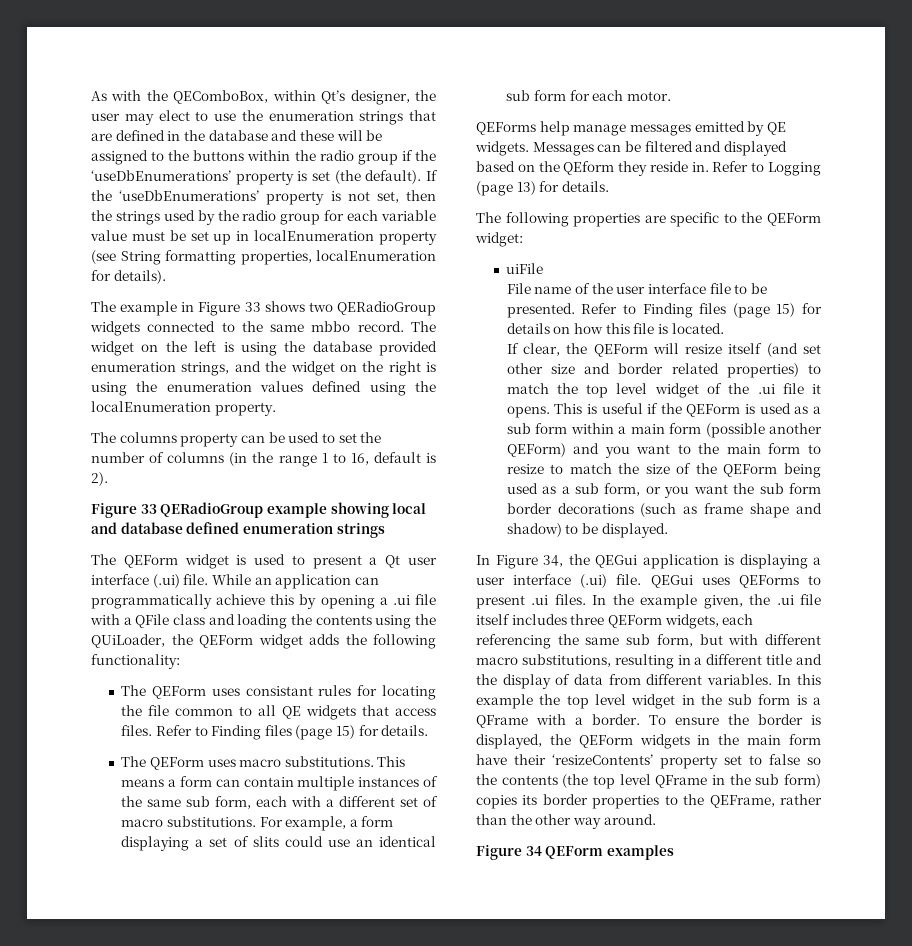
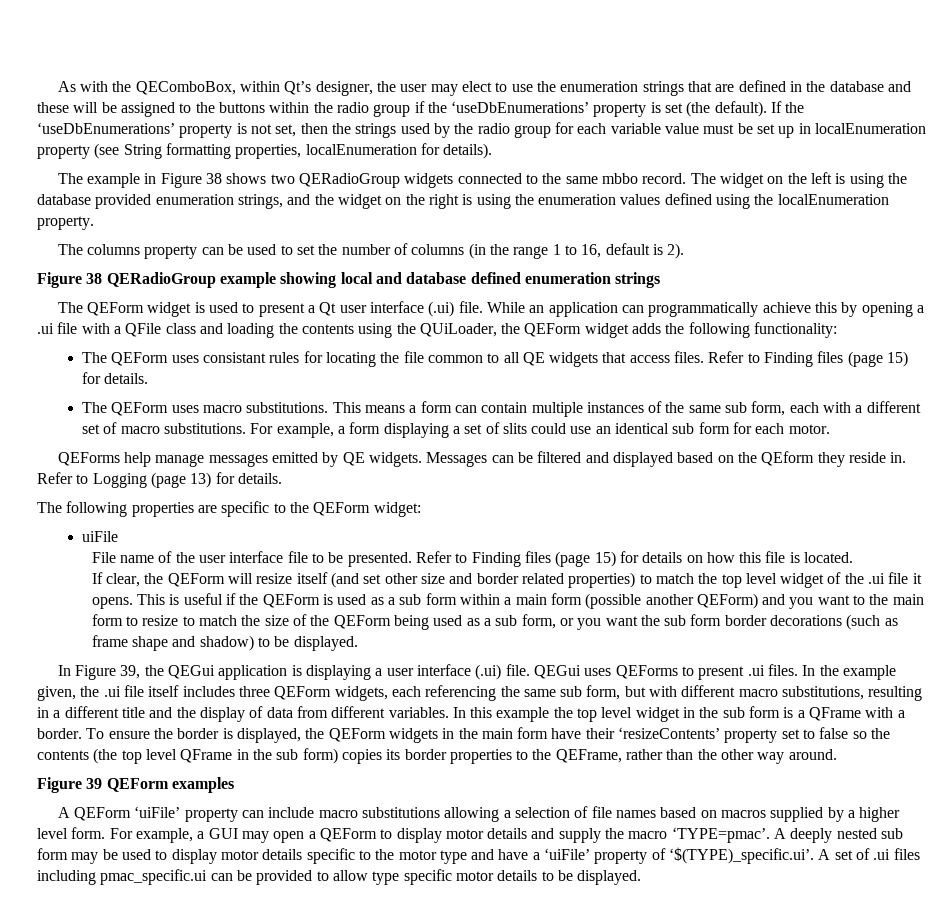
- The example in Figure 33 shows two QERadioGroup widgets connected to the same mbbo record.
+ The example in Figure 38 shows two QERadioGroup widgets connected to the same mbbo record.
- Figure 33 QERadioGroup example showing local and database defined enumeration strings
+ Figure 38 QERadioGroup example showing local and database defined enumeration strings
- In Figure 34, the QEGui application is displaying a user interface (.ui) file.
+ In Figure 39, the QEGui application is displaying a user interface (.ui) file.
- Figure 34 QEForm examples
+ Figure 39 QEForm examples
+ A QEForm ‘uiFile’ property can include macro substitutions allowing a selection of file names based on macros supplied by a higher level form. For example, a GUI may open a QEForm to display motor details and supply the macro ‘TYPE=pmac’. A deeply nested sub form may be used to display motor details specific to the motor type and have a ‘uiFile’ property of ‘$(TYPE)_specific.ui’. A set of .ui files including pmac_specific.ui can be provided to allow type specific motor details to be displayed.

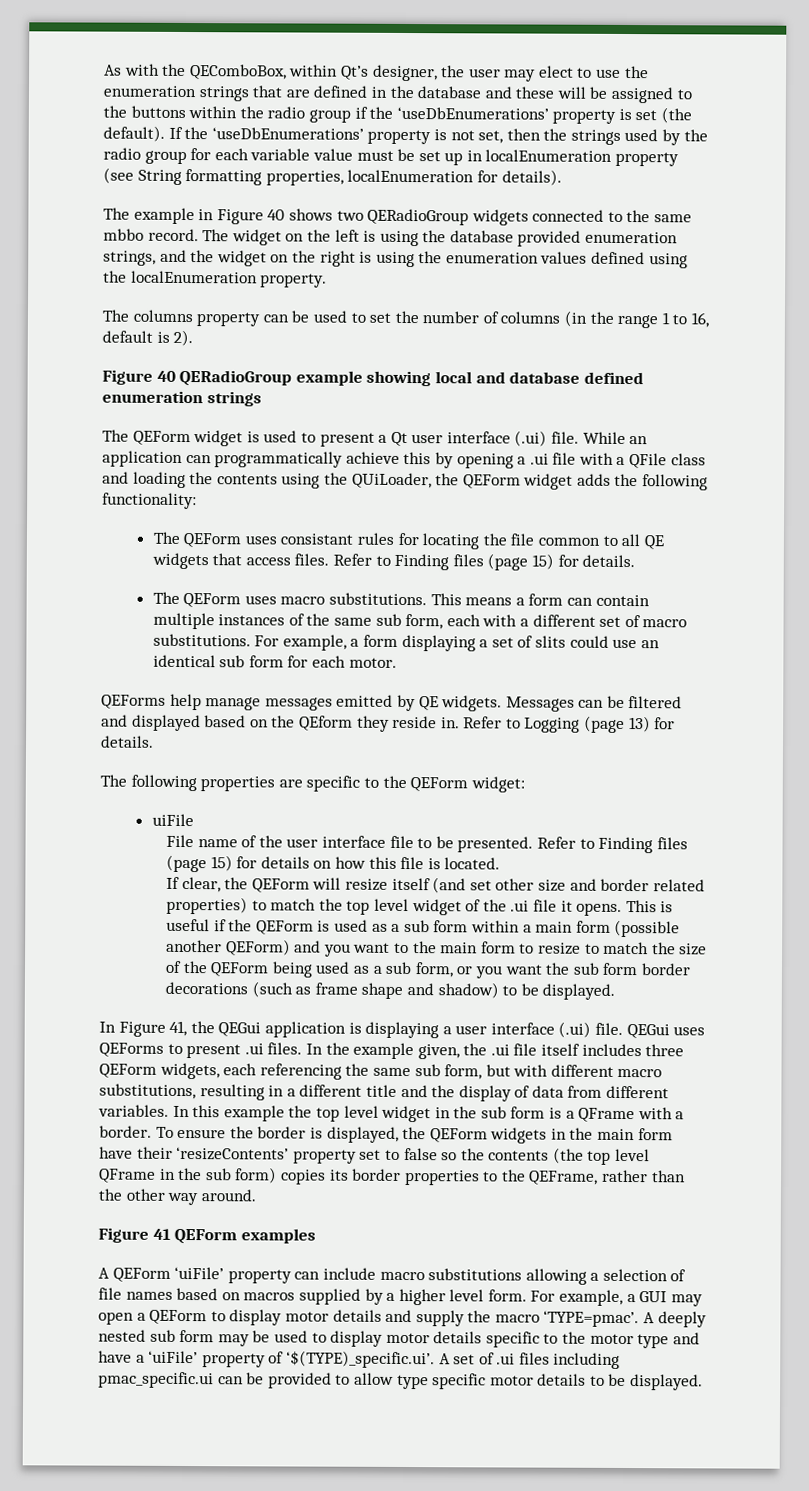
- The example in Figure 38 shows two QERadioGroup widgets connected to the same mbbo record.
+ The example in Figure 40 shows two QERadioGroup widgets connected to the same mbbo record.
- Figure 38 QERadioGroup example showing local and database defined enumeration strings
+ Figure 40 QERadioGroup example showing local and database defined enumeration strings
- In Figure 39, the QEGui application is displaying a user interface (.ui) file.
+ In Figure 41, the QEGui application is displaying a user interface (.ui) file.
- Figure 39 QEForm examples
+ Figure 41 QEForm examples

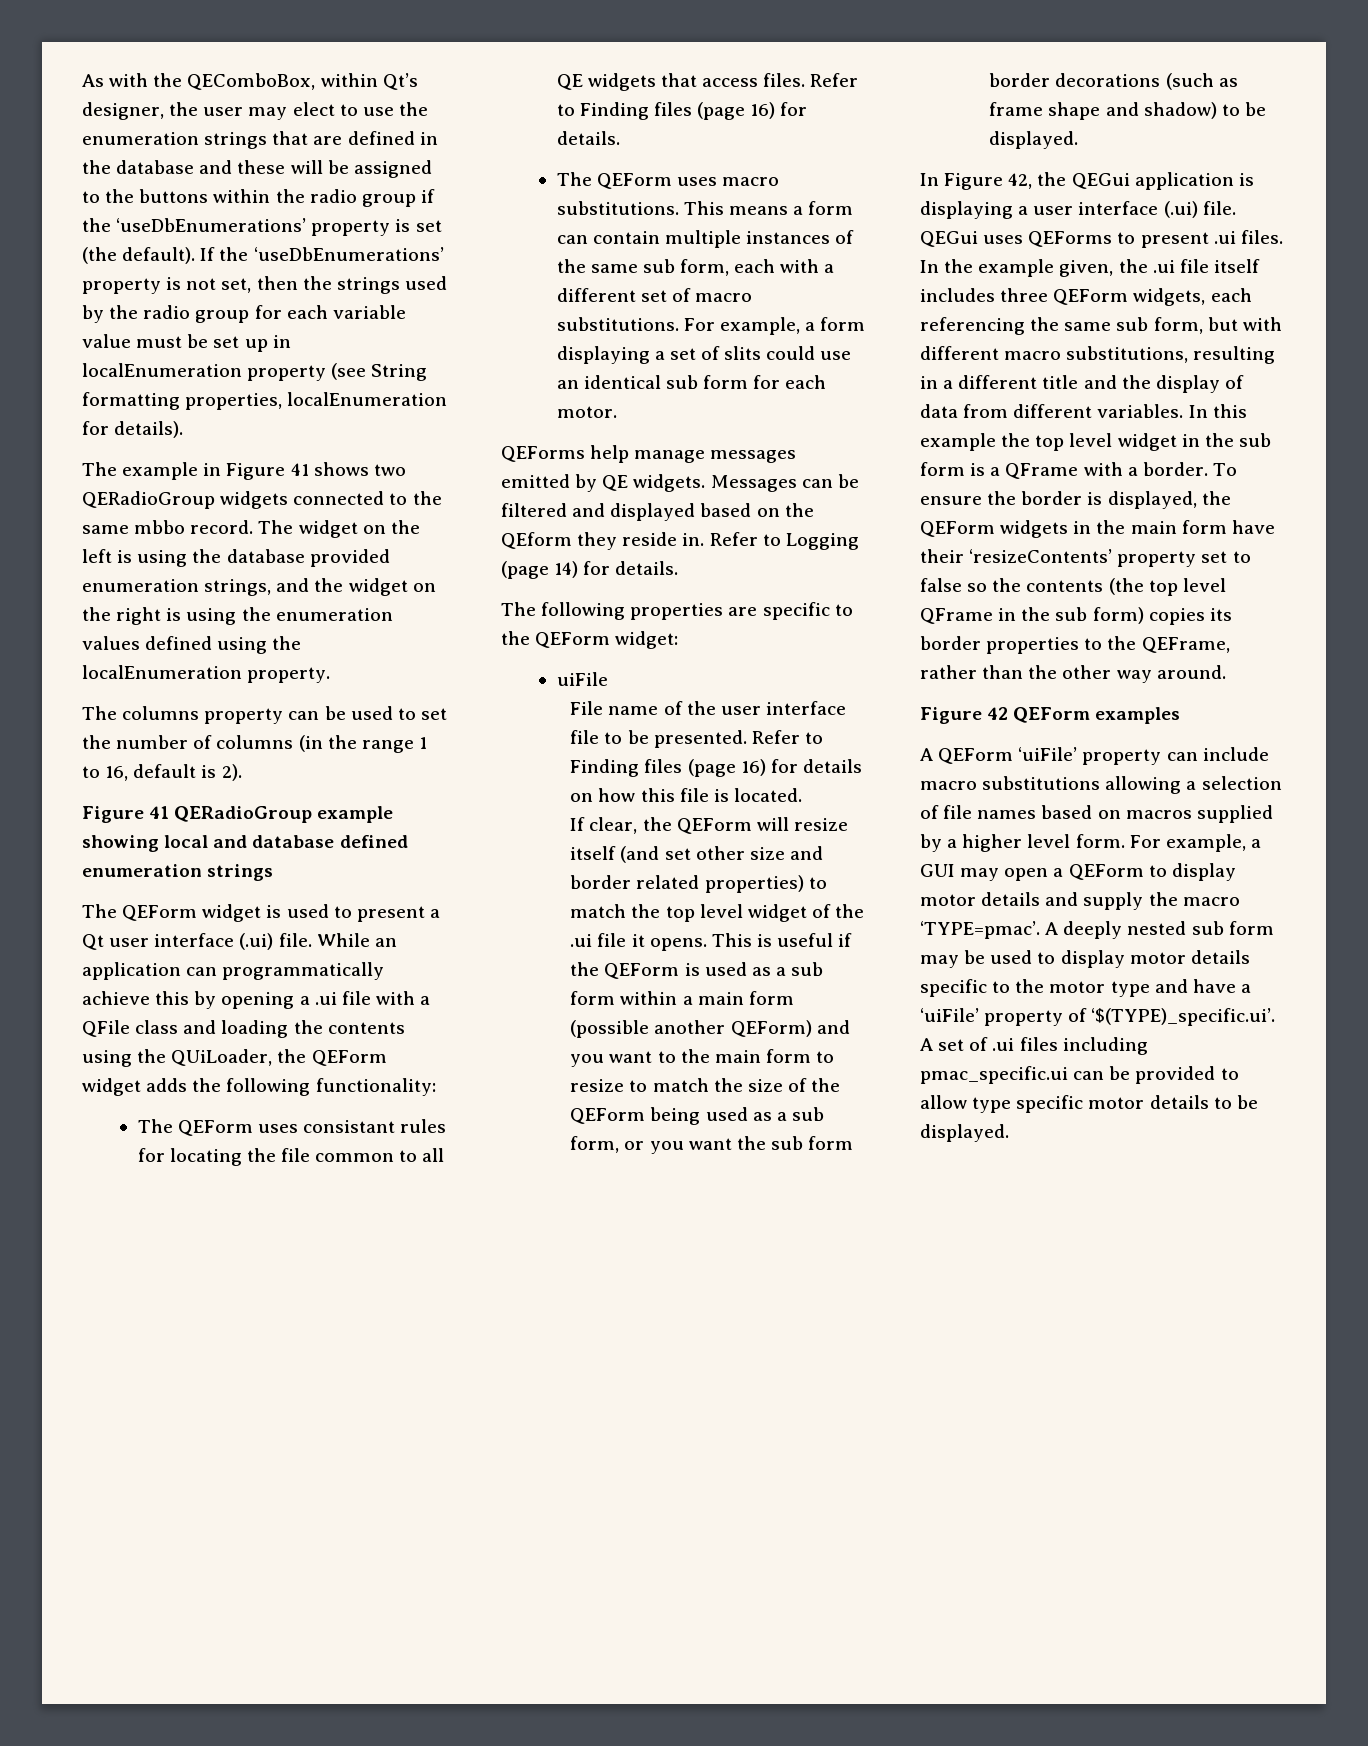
- The example in Figure 40 shows two QERadioGroup widgets connected to the same mbbo record.
+ The example in Figure 41 shows two QERadioGroup widgets connected to the same mbbo record.
- Figure 40 QERadioGroup example showing local and database defined enumeration strings
+ Figure 41 QERadioGroup example showing local and database defined enumeration strings
- Refer to Finding files (page 15) for details.
+ Refer to Finding files (page 16) for details.
- Refer to Logging (page 13) for details.
+ Refer to Logging (page 14) for details.
- Refer to Finding files (page 15) for details on how this file is located.
+ Refer to Finding files (page 16) for details on how this file is located.
- In Figure 41, the QEGui application is displaying a user interface (.ui) file.
+ In Figure 42, the QEGui application is displaying a user interface (.ui) file.
- Figure 41 QEForm examples
+ Figure 42 QEForm examples

